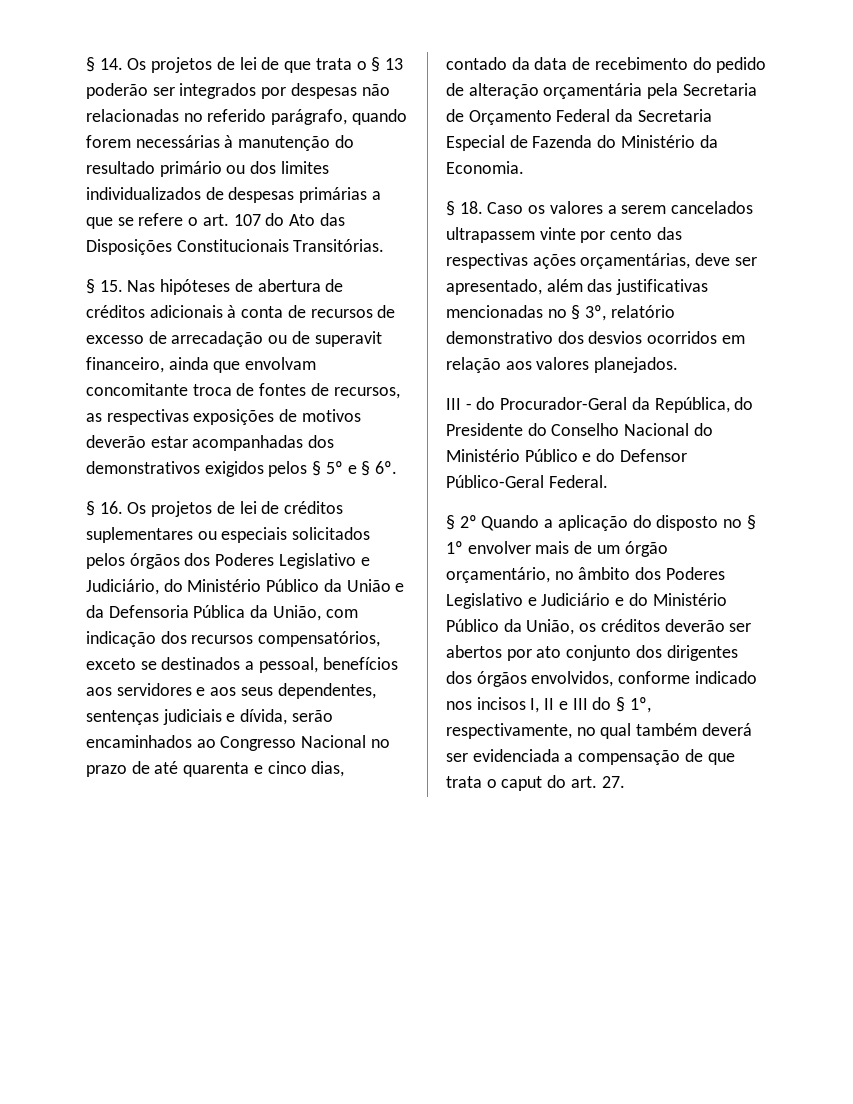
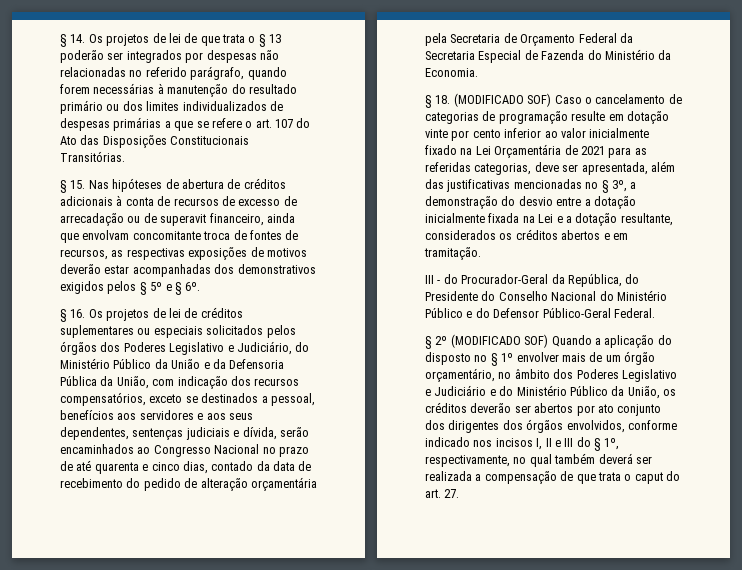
- § 18. Caso os valores a serem cancelados ultrapassem vinte por cento das respectivas ações orçamentárias, deve ser apresentado, além das justificativas mencionadas no § 3º, relatório demonstrativo dos desvios ocorridos em relação aos valores planejados.
+ § 18. (MODIFICADO SOF) Caso o cancelamento de categorias de programação resulte em dotação vinte por cento inferior ao valor inicialmente fixado na Lei Orçamentária de 2021 para as referidas categorias, deve ser apresentada, além das justificativas mencionadas no § 3º, a demonstração do desvio entre a dotação inicialmente fixada na Lei e a dotação resultante, considerados os créditos abertos e em tramitação.
- § 2º Quando a aplicação do disposto no § 1º envolver mais de um órgão orçamentário, no âmbito dos Poderes Legislativo e Judiciário e do Ministério Público da União, os créditos deverão ser abertos por ato conjunto dos dirigentes dos órgãos envolvidos, conforme indicado nos incisos I, II e III do § 1º, respectivamente, no qual também deverá ser evidenciada a compensação de que trata o caput do art. 27.
+ § 2º (MODIFICADO SOF) Quando a aplicação do disposto no § 1º envolver mais de um órgão orçamentário, no âmbito dos Poderes Legislativo e Judiciário e do Ministério Público da União, os créditos deverão ser abertos por ato conjunto dos dirigentes dos órgãos envolvidos, conforme indicado nos incisos I, II e III do § 1º, respectivamente, no qual também deverá ser realizada a compensação de que trata o caput do art. 27.

